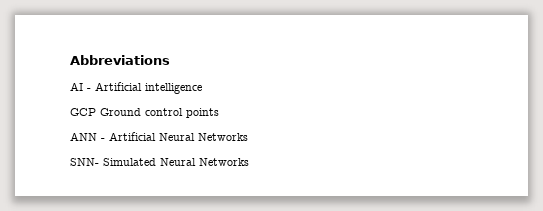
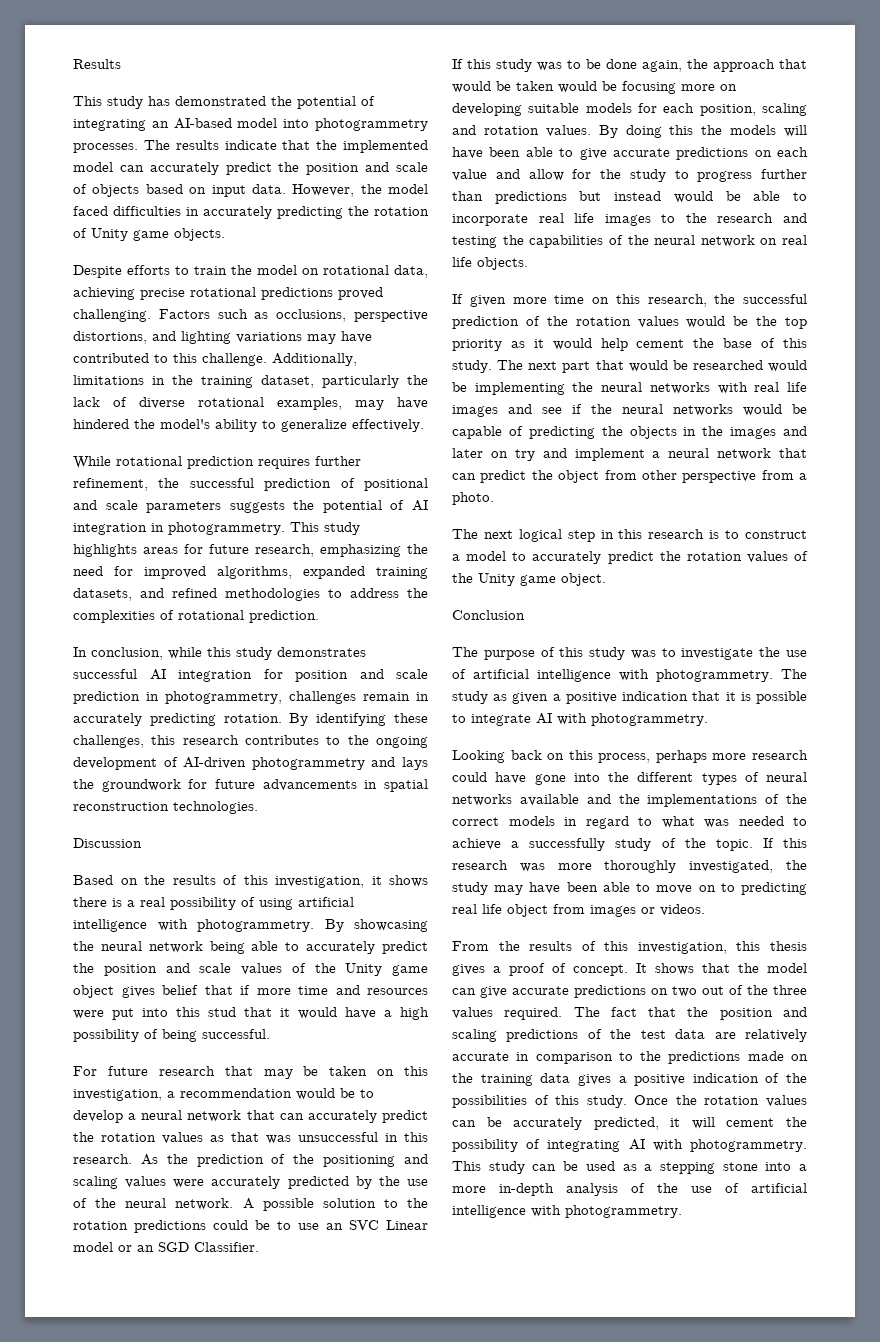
- Abbreviations
- AI - Artificial intelligence
- GCP Ground control points
- ANN - Artificial Neural Networks
- SNN- Simulated Neural Networks
+ Results
+ This study has demonstrated the potential of integrating an AI-based model into photogrammetry processes. The results indicate that the implemented model can accurately predict the position and scale of objects based on input data. However, the model faced difficulties in accurately predicting the rotation of Unity game objects.
+ Despite efforts to train the model on rotational data, achieving precise rotational predictions proved challenging. Factors such as occlusions, perspective distortions, and lighting variations may have contributed to this challenge. Additionally, limitations in the training dataset, particularly the lack of diverse rotational examples, may have hindered the model's ability to generalize effectively.
+ While rotational prediction requires further refinement, the successful prediction of positional and scale parameters suggests the potential of AI integration in photogrammetry. This study highlights areas for future research, emphasizing the need for improved algorithms, expanded training datasets, and refined methodologies to address the complexities of rotational prediction.
+ In conclusion, while this study demonstrates successful AI integration for position and scale prediction in photogrammetry, challenges remain in accurately predicting rotation. By identifying these challenges, this research contributes to the ongoing development of AI-driven photogrammetry and lays the groundwork for future advancements in spatial reconstruction technologies.
+ Discussion
+ Based on the results of this investigation, it shows there is a real possibility of using artificial intelligence with photogrammetry. By showcasing the neural network being able to accurately predict the position and scale values of the Unity game object gives belief that if more time and resources were put into this stud that it would have a high possibility of being successful.
+ For future research that may be taken on this investigation, a recommendation would be to develop a neural network that can accurately predict the rotation values as that was unsuccessful in this research. As the prediction of the positioning and scaling values were accurately predicted by the use of the neural network. A possible solution to the rotation predictions could be to use an SVC Linear model or an SGD Classifier.
+ If this study was to be done again, the approach that would be taken would be focusing more on developing suitable models for each position, scaling and rotation values. By doing this the models will have been able to give accurate predictions on each value and allow for the study to progress further than predictions but instead would be able to incorporate real life images to the research and testing the capabilities of the neural network on real life objects.
+ If given more time on this research, the successful prediction of the rotation values would be the top priority as it would help cement the base of this study. The next part that would be researched would be implementing the neural networks with real life images and see if the neural networks would be capable of predicting the objects in the images and later on try and implement a neural network that can predict the object from other perspective from a photo.
+ The next logical step in this research is to construct a model to accurately predict the rotation values of the Unity game object.
+ Conclusion
+ The purpose of this study was to investigate the use of artificial intelligence with photogrammetry. The study as given a positive indication that it is possible to integrate AI with photogrammetry.
+ Looking back on this process, perhaps more research could have gone into the different types of neural networks available and the implementations of the correct models in regard to what was needed to achieve a successfully study of the topic. If this research was more thoroughly investigated, the study may have been able to move on to predicting real life object from images or videos.
+ From the results of this investigation, this thesis gives a proof of concept. It shows that the model can give accurate predictions on two out of the three values required. The fact that the position and scaling predictions of the test data are relatively accurate in comparison to the predictions made on the training data gives a positive indication of the possibilities of this study. Once the rotation values can be accurately predicted, it will cement the possibility of integrating AI with photogrammetry. This study can be used as a stepping stone into a more in-depth analysis of the use of artificial intelligence with photogrammetry.

